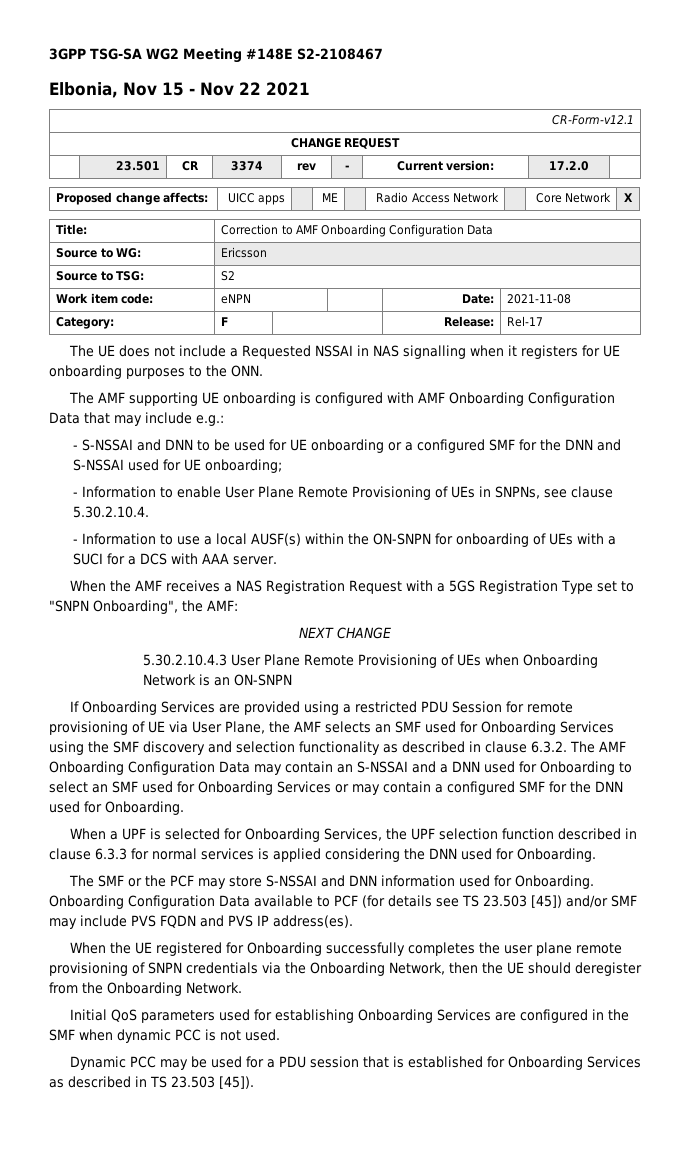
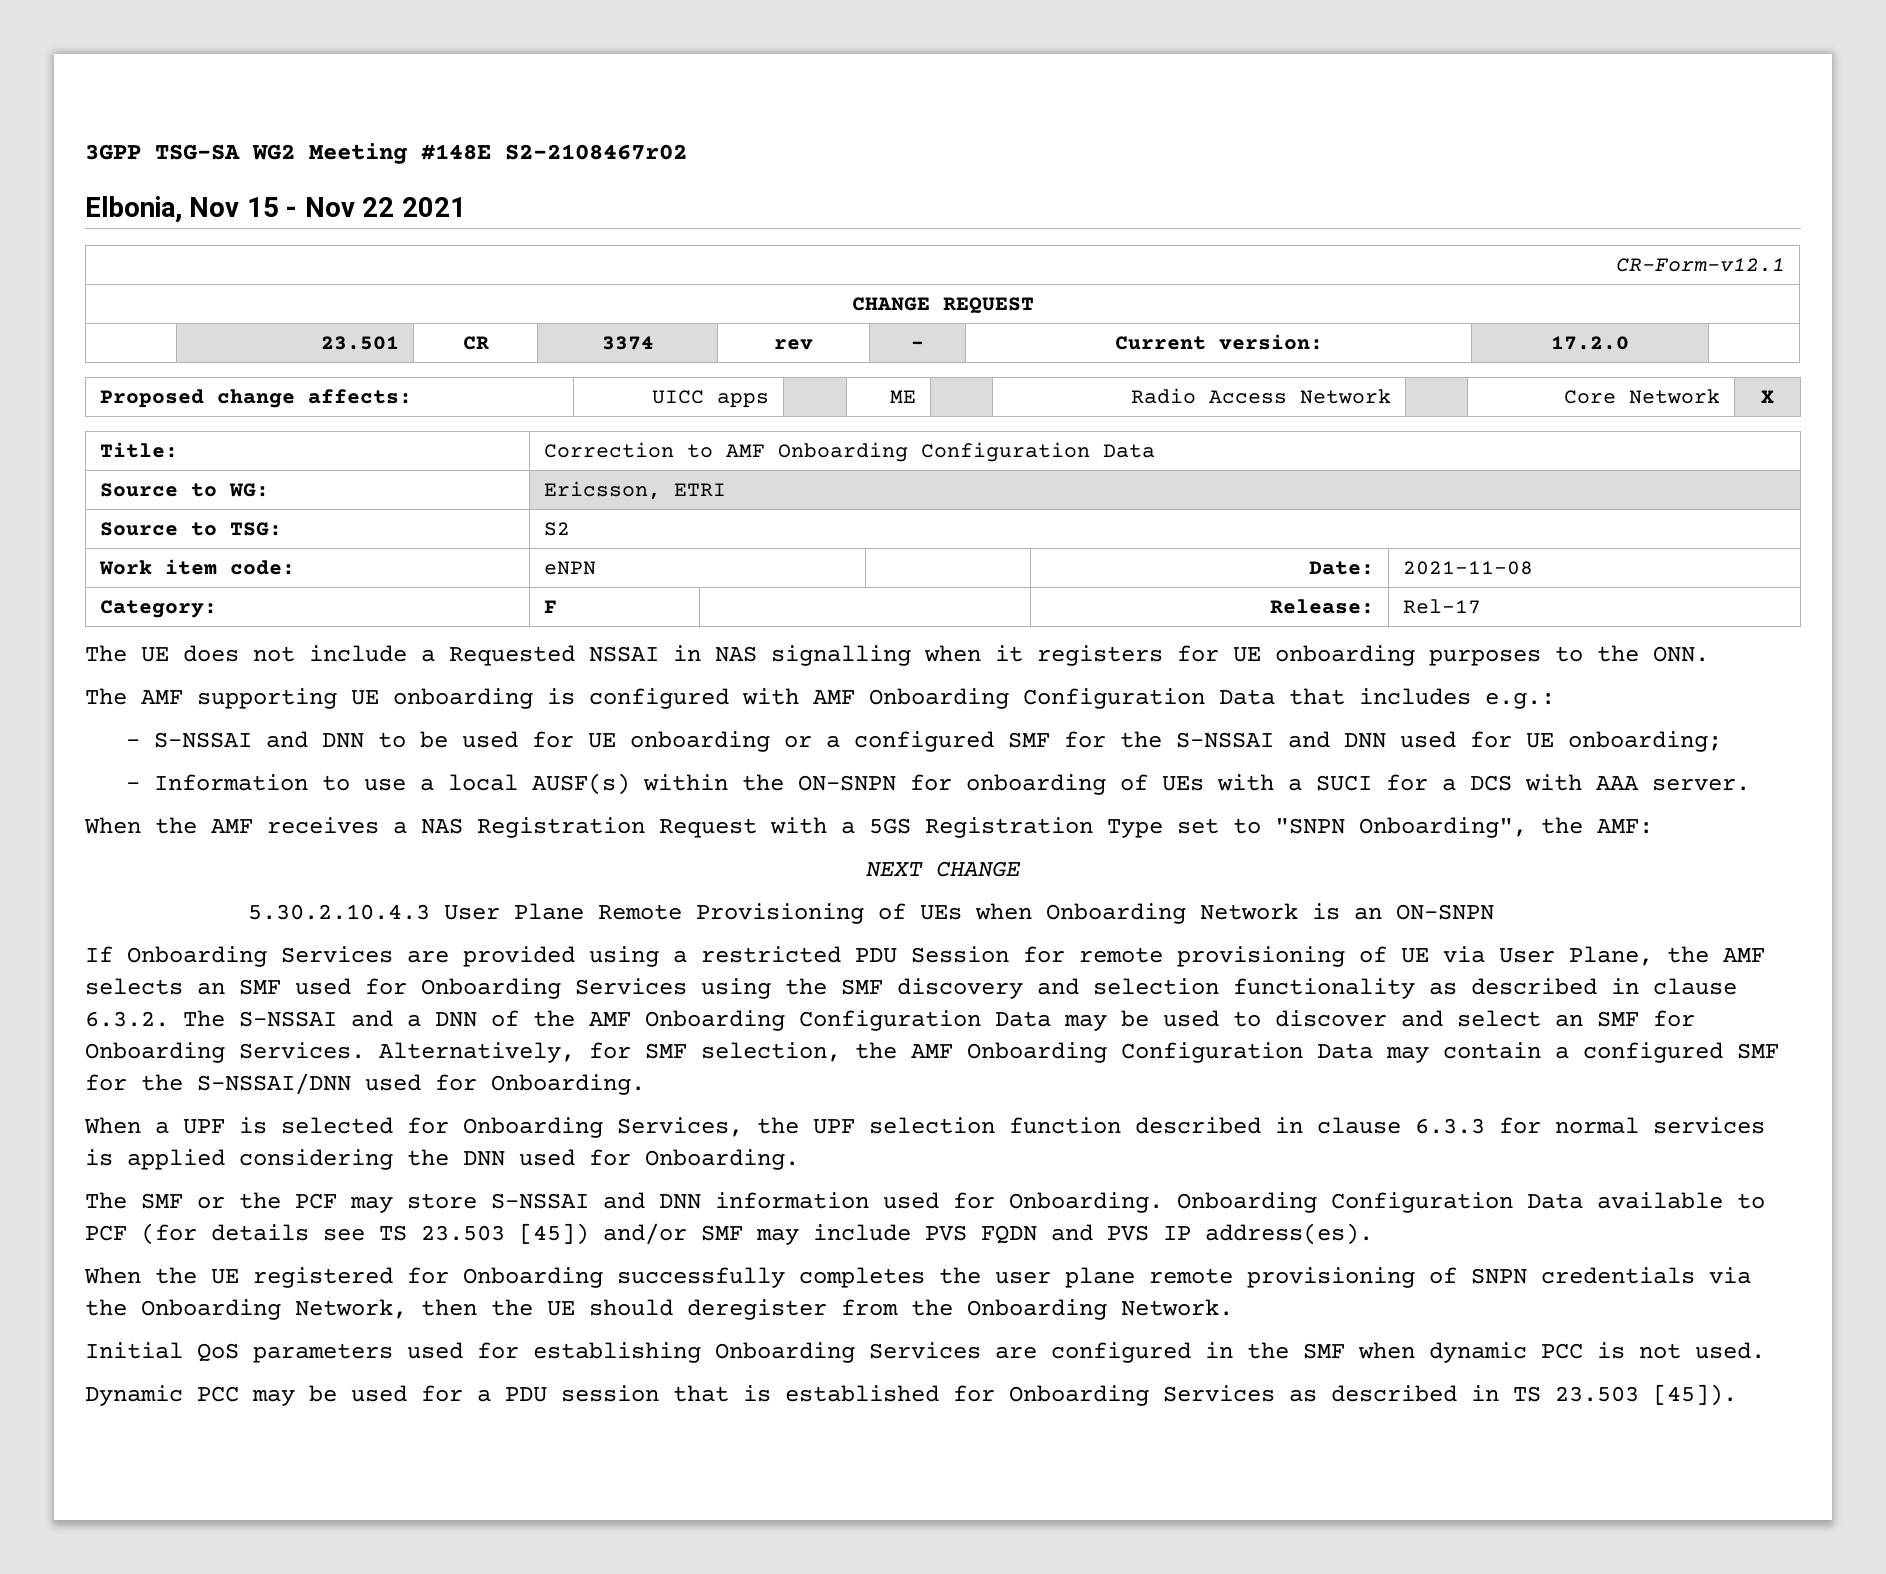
- 3GPP TSG-SA WG2 Meeting #148E S2-2108467
+ 3GPP TSG-SA WG2 Meeting #148E S2-2108467r02
- Source to WG: | Ericsson
+ Source to WG: | Ericsson, ETRI
- The AMF supporting UE onboarding is configured with AMF Onboarding Configuration Data that may include e.g.:
+ The AMF supporting UE onboarding is configured with AMF Onboarding Configuration Data that includes e.g.:
- - S-NSSAI and DNN to be used for UE onboarding or a configured SMF for the DNN and S-NSSAI used for UE onboarding;
+ - S-NSSAI and DNN to be used for UE onboarding or a configured SMF for the S-NSSAI and DNN used for UE onboarding;
- - Information to enable User Plane Remote Provisioning of UEs in SNPNs, see clause 5.30.2.10.4.
- If Onboarding Services are provided using a restricted PDU Session for remote provisioning of UE via User Plane, the AMF selects an SMF used for Onboarding Services using the SMF discovery and selection functionality as described in clause 6.3.2. The AMF Onboarding Configuration Data may contain an S-NSSAI and a DNN used for Onboarding to select an SMF used for Onboarding Services or may contain a configured SMF for the DNN used for Onboarding.
+ If Onboarding Services are provided using a restricted PDU Session for remote provisioning of UE via User Plane, the AMF selects an SMF used for Onboarding Services using the SMF discovery and selection functionality as described in clause 6.3.2. The S-NSSAI and a DNN of the AMF Onboarding Configuration Data may be used to discover and select an SMF for Onboarding Services. Alternatively, for SMF selection, the AMF Onboarding Configuration Data may contain a configured SMF for the S-NSSAI/DNN used for Onboarding.

